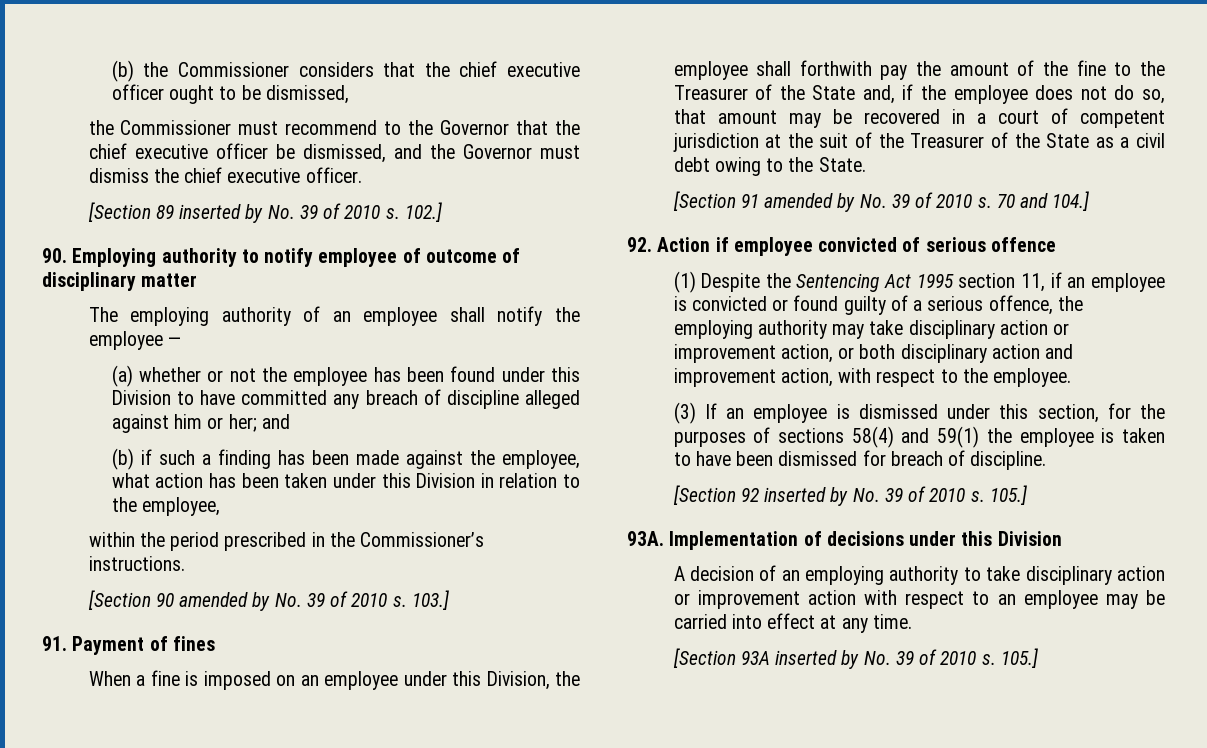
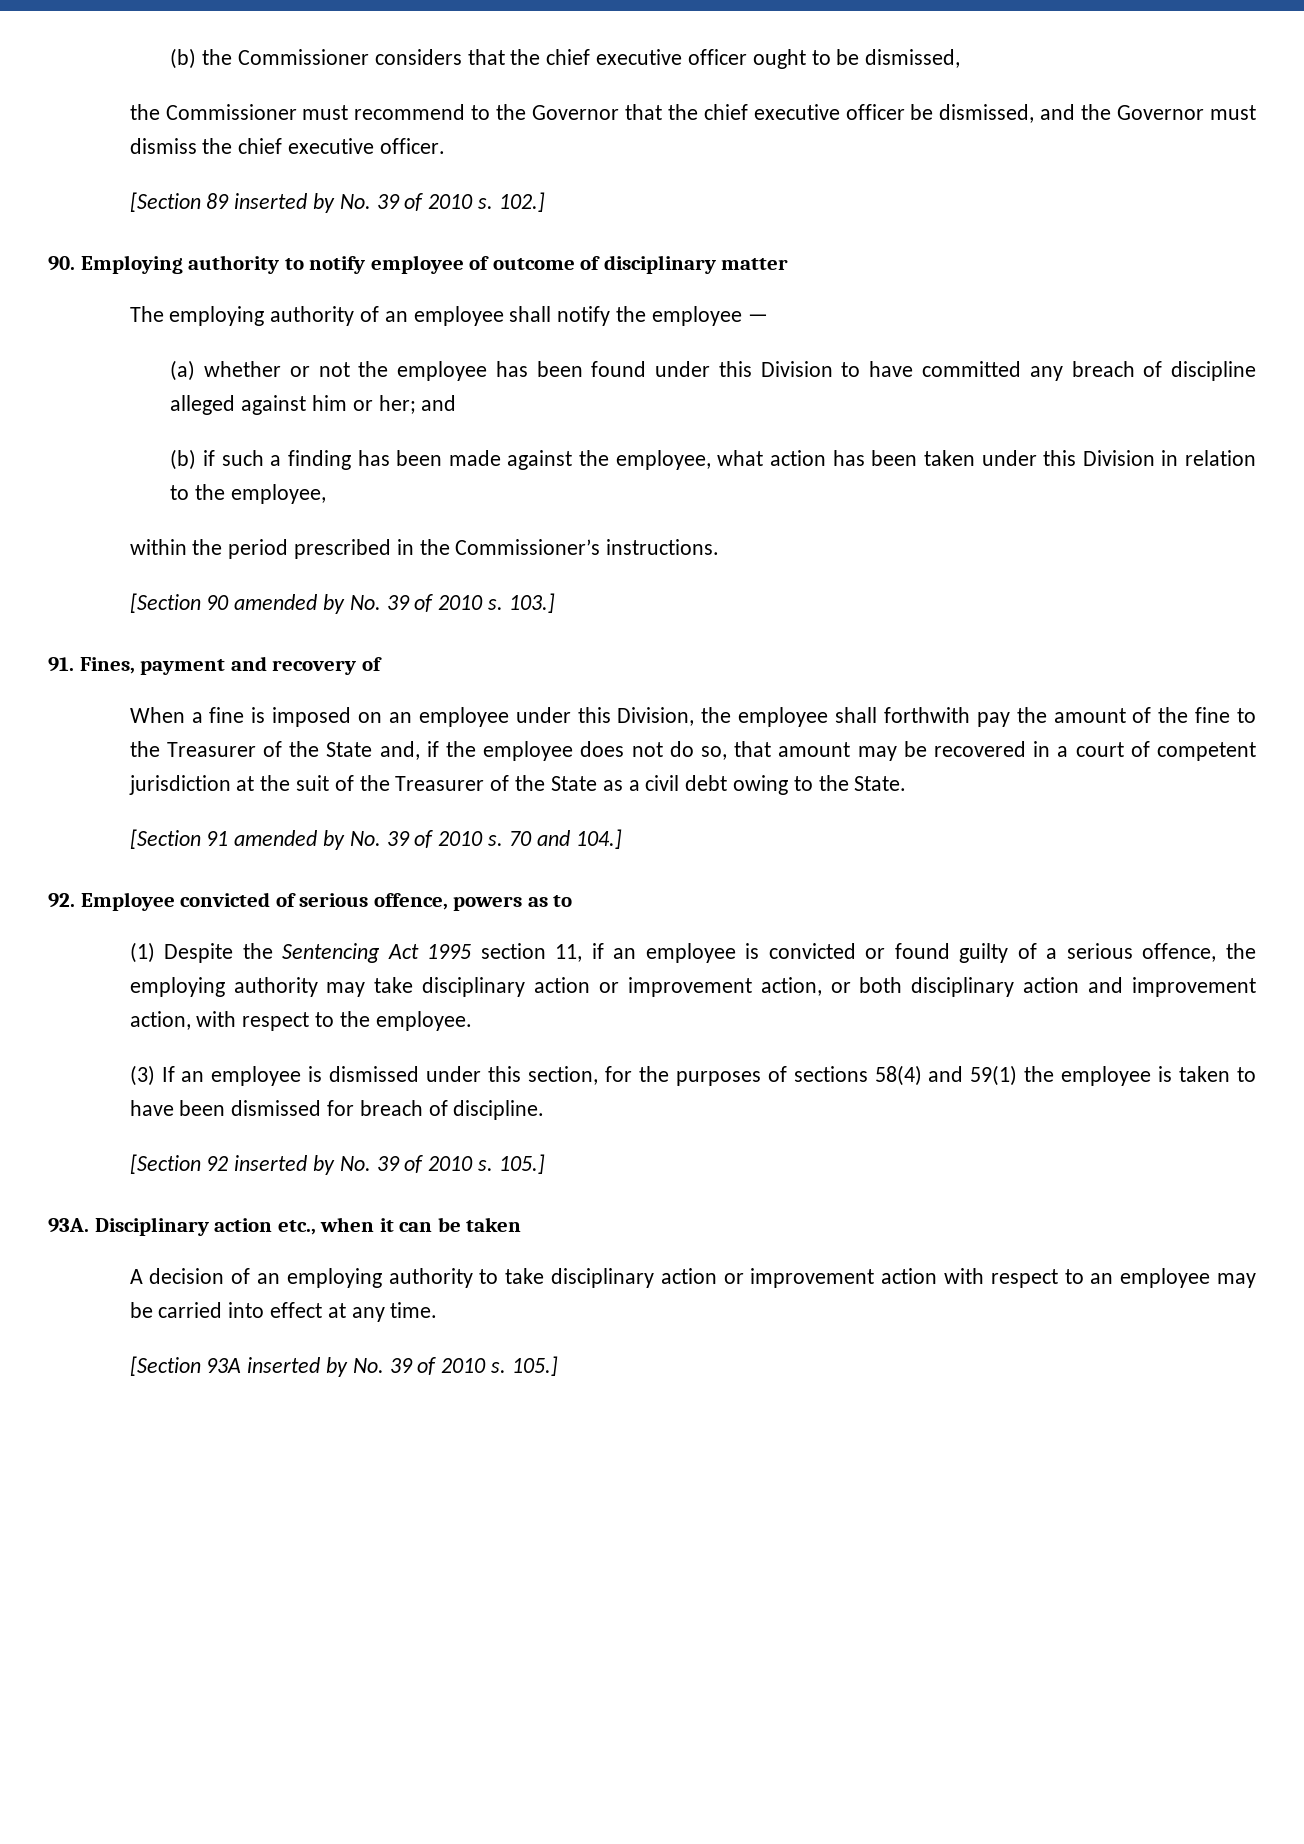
- 91. Payment of fines
+ 91. Fines, payment and recovery of
- 92. Action if employee convicted of serious offence
+ 92. Employee convicted of serious offence, powers as to
- Implementation of decisions under this Division
+ Disciplinary action etc., when it can be taken

